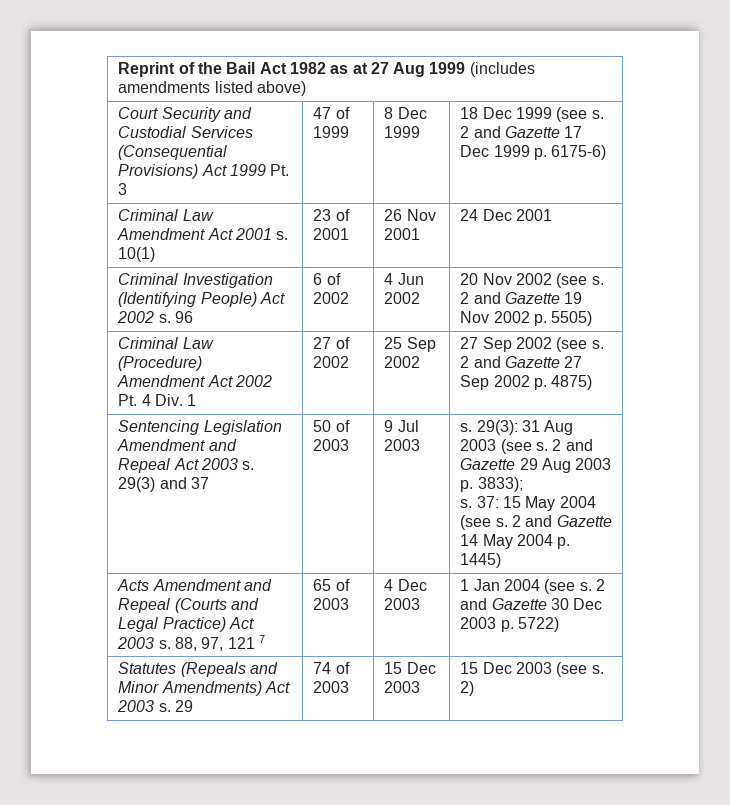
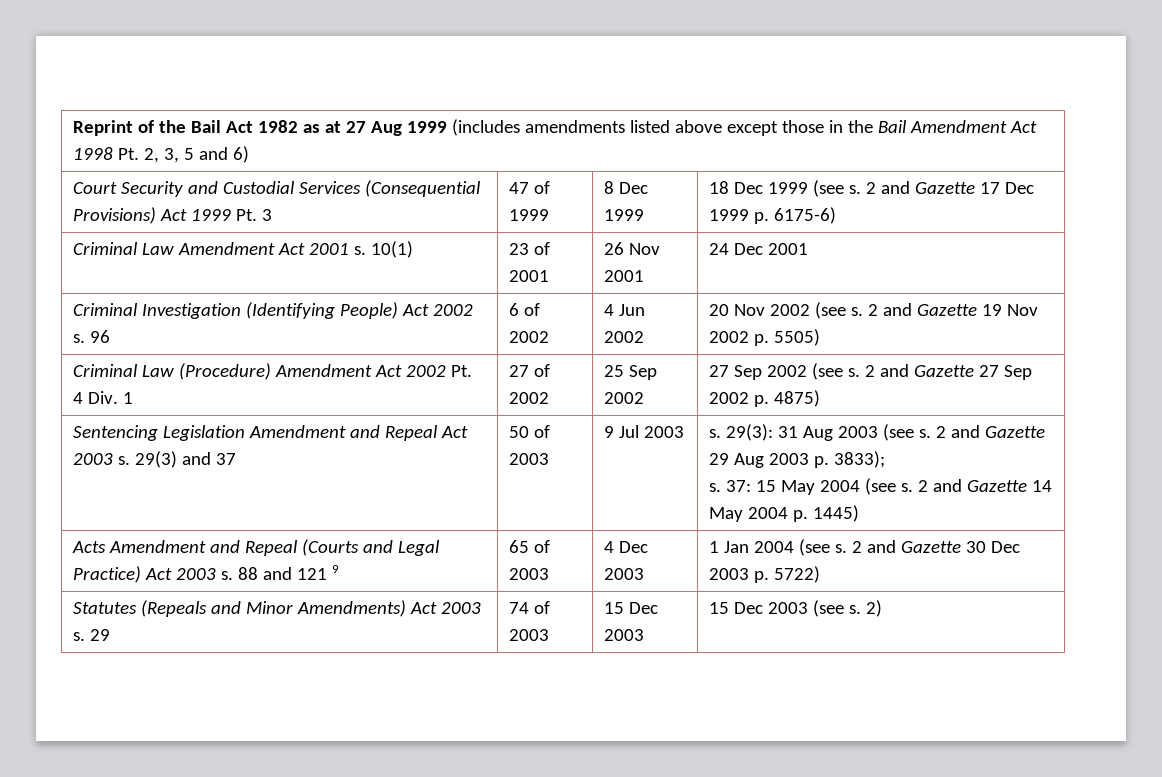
- Reprint of the Bail Act 1982 as at 27 Aug 1999 (includes amendments listed above)
+ Reprint of the Bail Act 1982 as at 27 Aug 1999 (includes amendments listed above except those in the Bail Amendment Act 1998 Pt. 2, 3, 5 and 6)
- Acts Amendment and Repeal (Courts and Legal Practice) Act 2003 s. 88, 97, 121 7 | 65 of 2003 | 4 Dec 2003 | 1 Jan 2004 (see s. 2 and Gazette 30 Dec 2003 p. 5722)
+ Acts Amendment and Repeal (Courts and Legal Practice) Act 2003 s. 88 and 121 9 | 65 of 2003 | 4 Dec 2003 | 1 Jan 2004 (see s. 2 and Gazette 30 Dec 2003 p. 5722)

